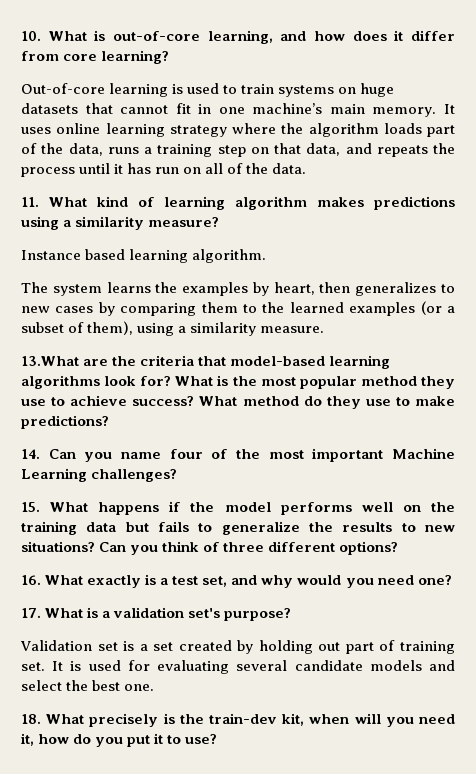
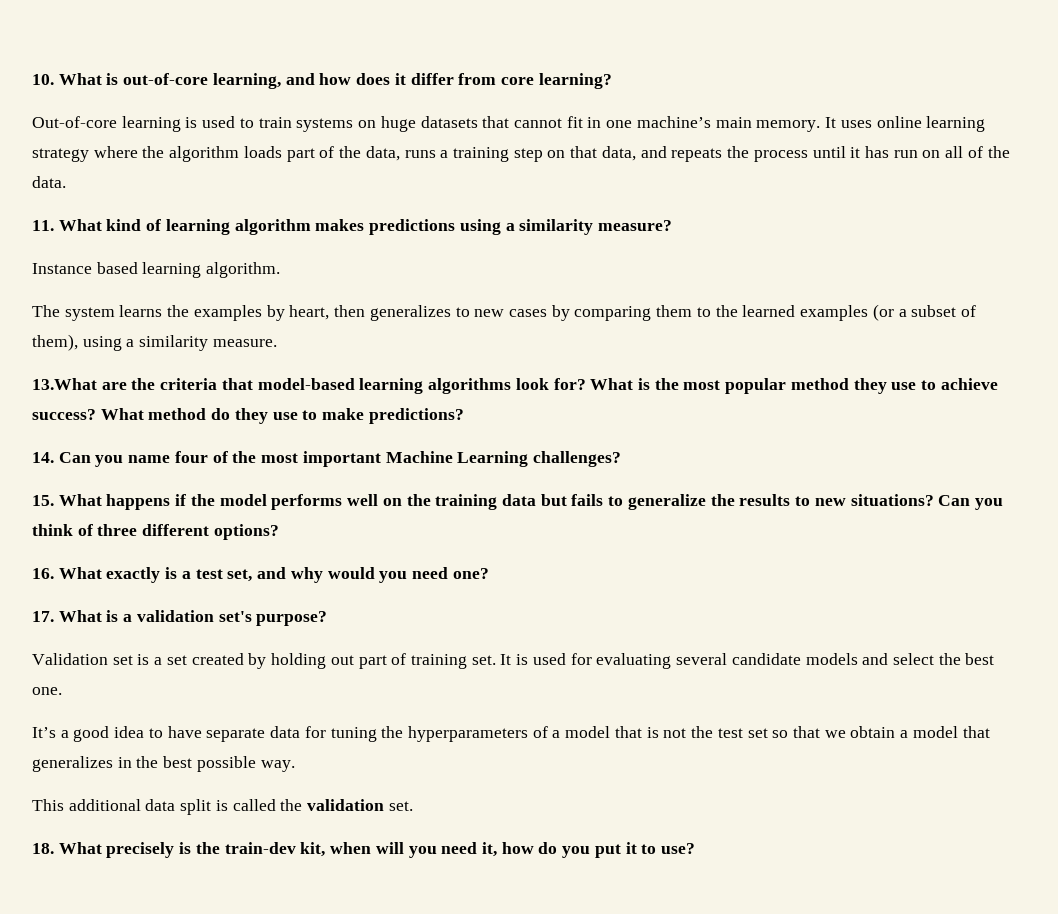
+ It’s a good idea to have separate data for tuning the hyperparameters of a model that is not the test set so that we obtain a model that generalizes in the best possible way.
+ This additional data split is called the validation set.

